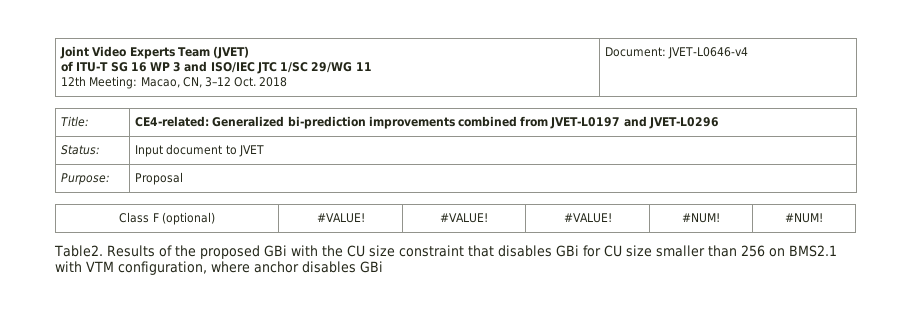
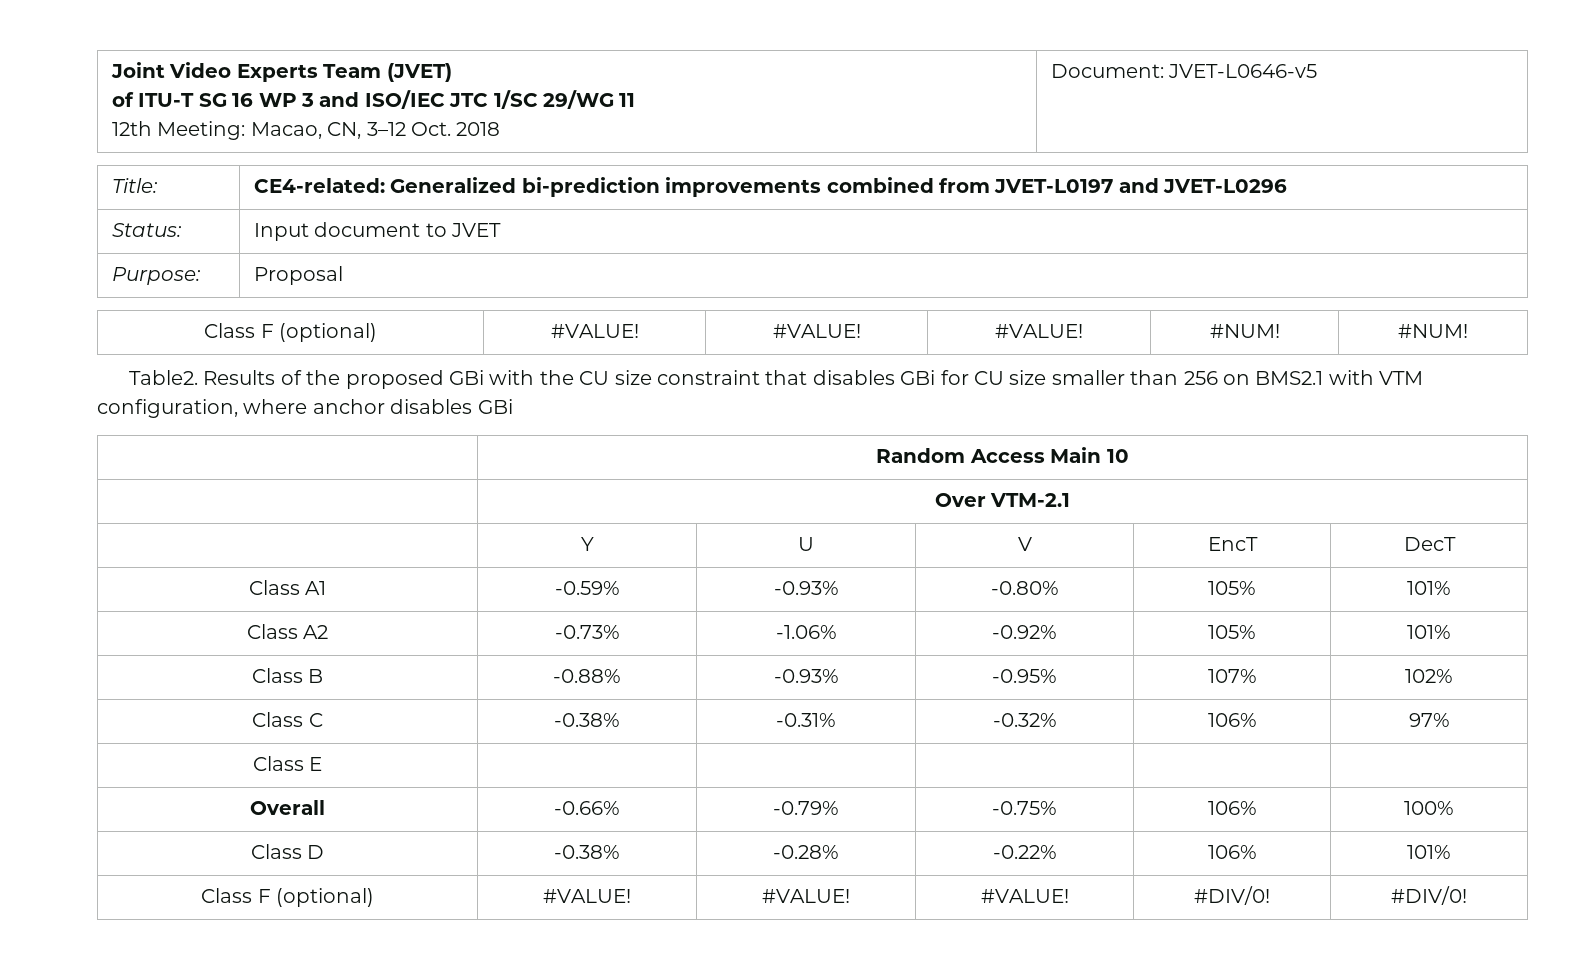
  Joint Video Experts Team (JVET)
  of ITU-T SG 16 WP 3 and ISO/IEC JTC 1/SC 29/WG 11
- 12th Meeting: Macao, CN, 3–12 Oct. 2018 | Document: JVET-L0646-v4
+ 12th Meeting: Macao, CN, 3–12 Oct. 2018 | Document: JVET-L0646-v5
+ | Random Access Main 10
+ | Over VTM-2.1
+ | Y | U | V | EncT | DecT
+ Class A1 | -0.59% | -0.93% | -0.80% | 105% | 101%
+ Class A2 | -0.73% | -1.06% | -0.92% | 105% | 101%
+ Class B | -0.88% | -0.93% | -0.95% | 107% | 102%
+ Class C | -0.38% | -0.31% | -0.32% | 106% | 97%
+ Class E | | | | |
+ Overall | -0.66% | -0.79% | -0.75% | 106% | 100%
+ Class D | -0.38% | -0.28% | -0.22% | 106% | 101%
+ Class F (optional) | #VALUE! | #VALUE! | #VALUE! | #DIV/0! | #DIV/0!

